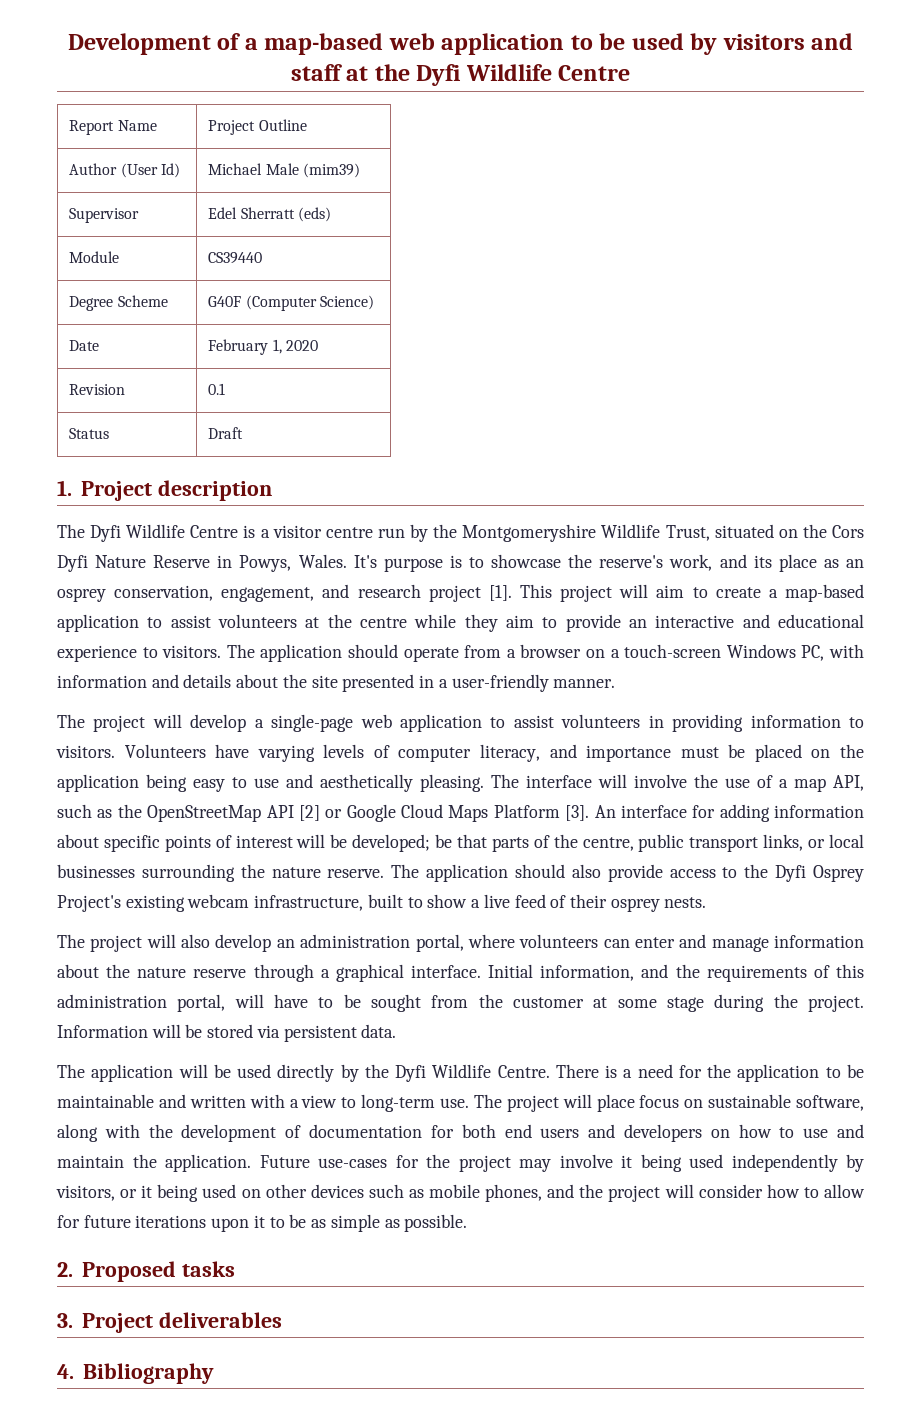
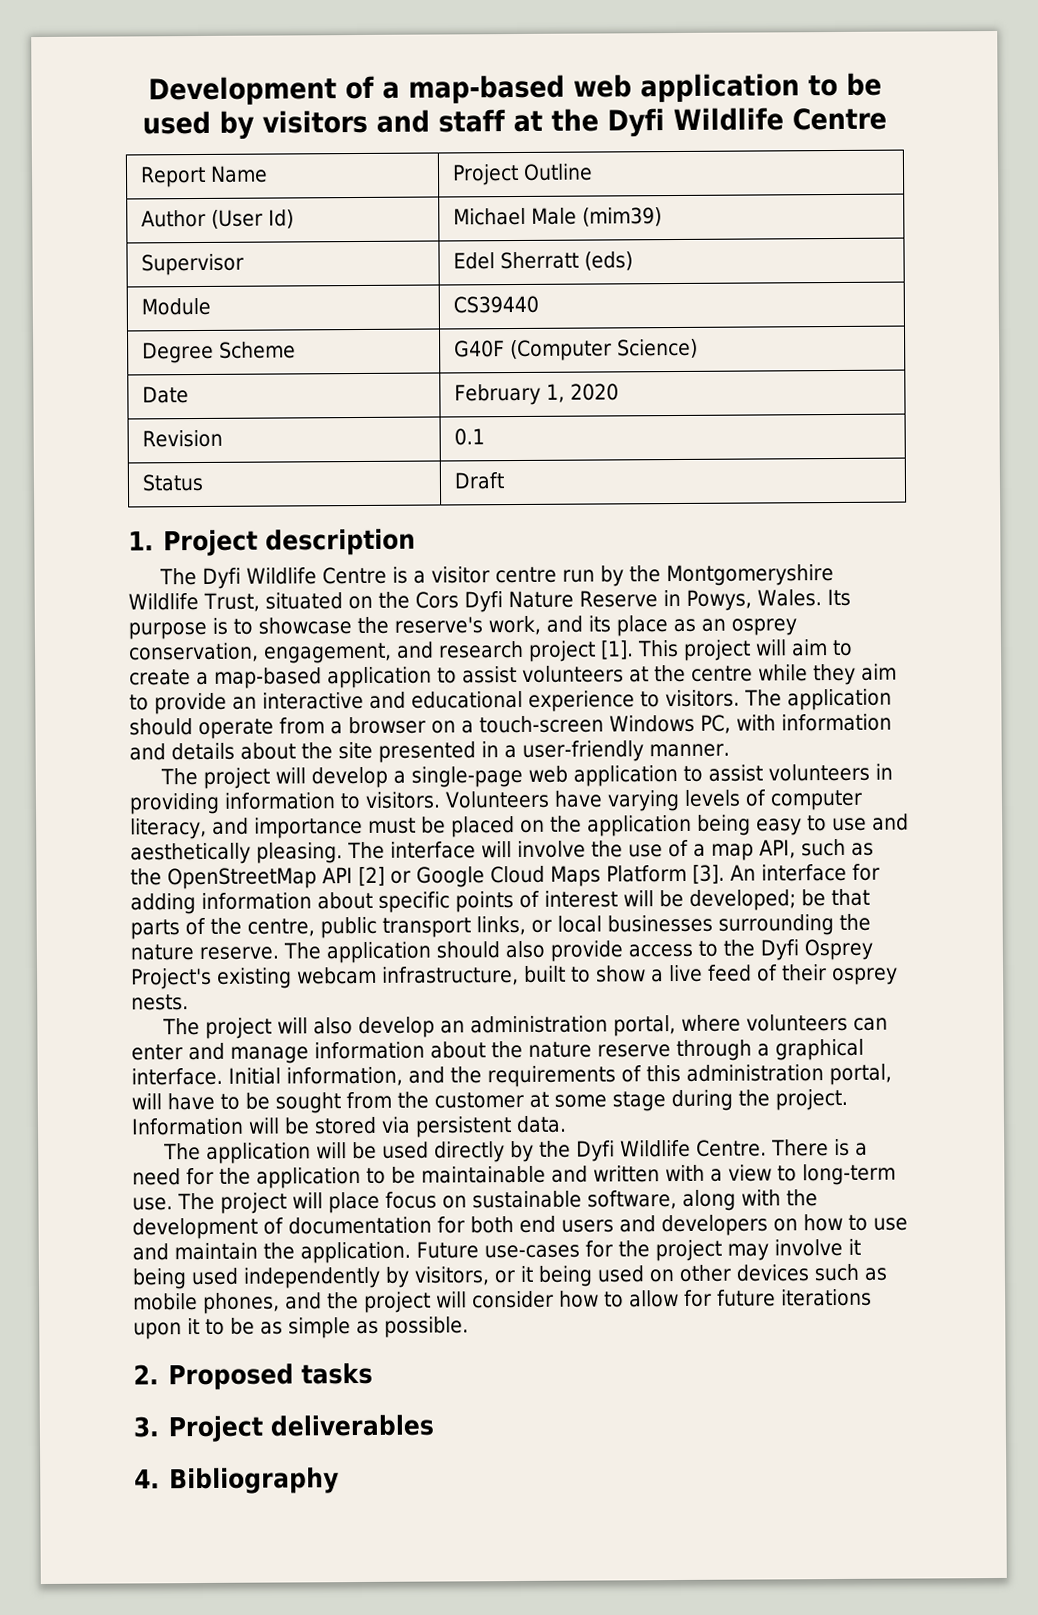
- It's purpose is to showcase the reserve's work, and its place as an osprey conservation, engagement, and research project [1].
+ Its purpose is to showcase the reserve's work, and its place as an osprey conservation, engagement, and research project [1].

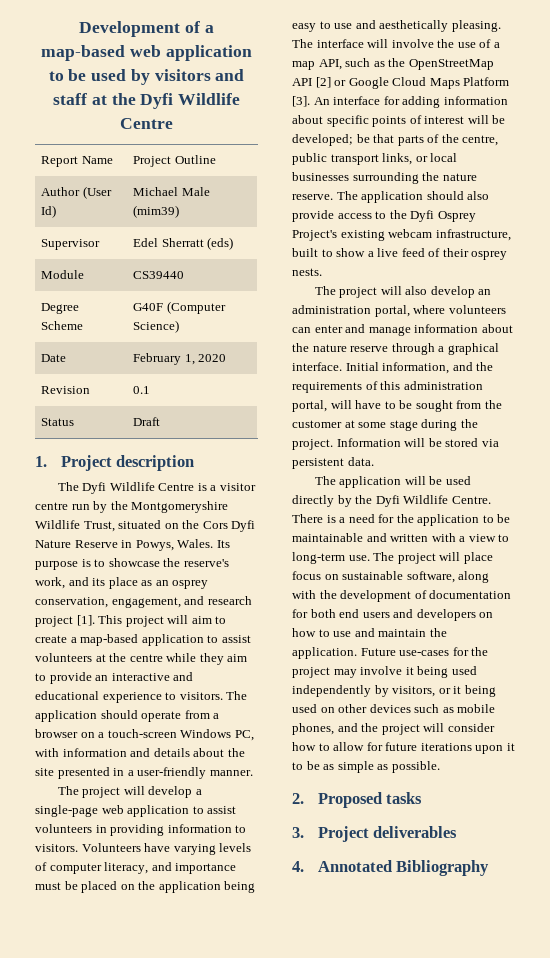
- 4. Bibliography
+ 4. Annotated Bibliography

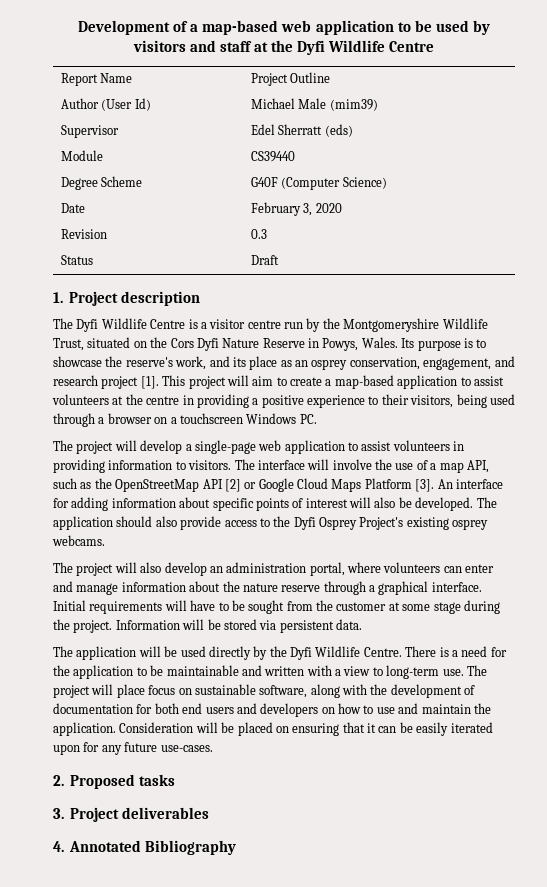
- Date | February 1, 2020
+ Date | February 3, 2020
- Revision | 0.1
+ Revision | 0.3
- This project will aim to create a map-based application to assist volunteers at the centre while they aim to provide an interactive and educational experience to visitors. The application should operate from a browser on a touch-screen Windows PC, with information and details about the site presented in a user-friendly manner.
+ This project will aim to create a map-based application to assist volunteers at the centre in providing a positive experience to their visitors, being used through a browser on a touchscreen Windows PC.
- Volunteers have varying levels of computer literacy, and importance must be placed on the application being easy to use and aesthetically pleasing.
- An interface for adding information about specific points of interest will be developed; be that parts of the centre, public transport links, or local businesses surrounding the nature reserve.
+ An interface for adding information about specific points of interest will also be developed.
- The application should also provide access to the Dyfi Osprey Project's existing webcam infrastructure, built to show a live feed of their osprey nests.
+ The application should also provide access to the Dyfi Osprey Project's existing osprey webcams.
- Initial information, and the requirements of this administration portal, will have to be sought from the customer at some stage during the project.
+ Initial requirements will have to be sought from the customer at some stage during the project.
- Future use-cases for the project may involve it being used independently by visitors, or it being used on other devices such as mobile phones, and the project will consider how to allow for future iterations upon it to be as simple as possible.
+ Consideration will be placed on ensuring that it can be easily iterated upon for any future use-cases.

